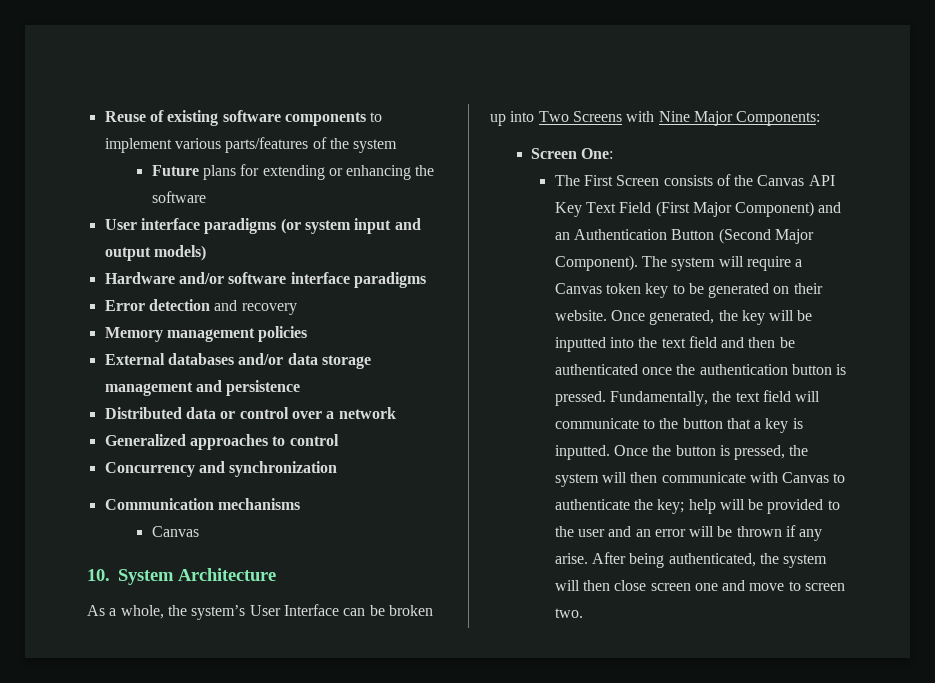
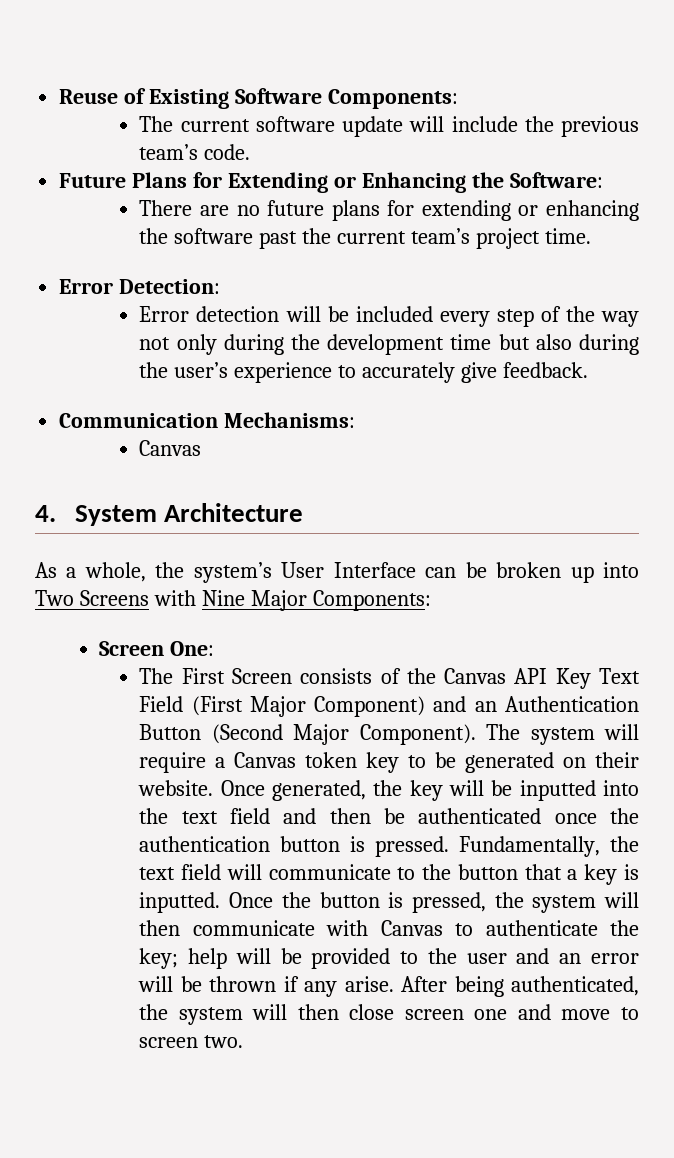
- Reuse of existing software components to implement various parts/features of the system
- Future plans for extending or enhancing the software
- User interface paradigms (or system input and output models)
- Hardware and/or software interface paradigms
- Error detection and recovery
- Memory management policies
- External databases and/or data storage management and persistence
- Distributed data or control over a network
- Generalized approaches to control
- Concurrency and synchronization
+ Reuse of Existing Software Components:
+ The current software update will include the previous team’s code.
+ Future Plans for Extending or Enhancing the Software:
+ There are no future plans for extending or enhancing the software past the current team’s project time.
+ Error Detection:
+ Error detection will be included every step of the way not only during the development time but also during the user’s experience to accurately give feedback.
- Communication mechanisms
+ Communication Mechanisms:
- 10. System Architecture
+ 4. System Architecture

